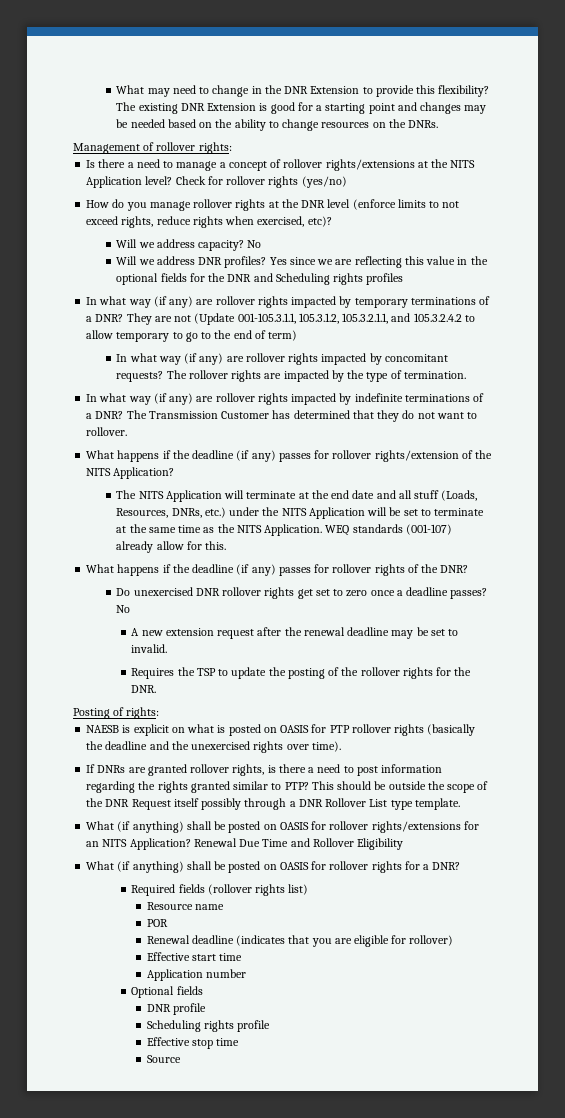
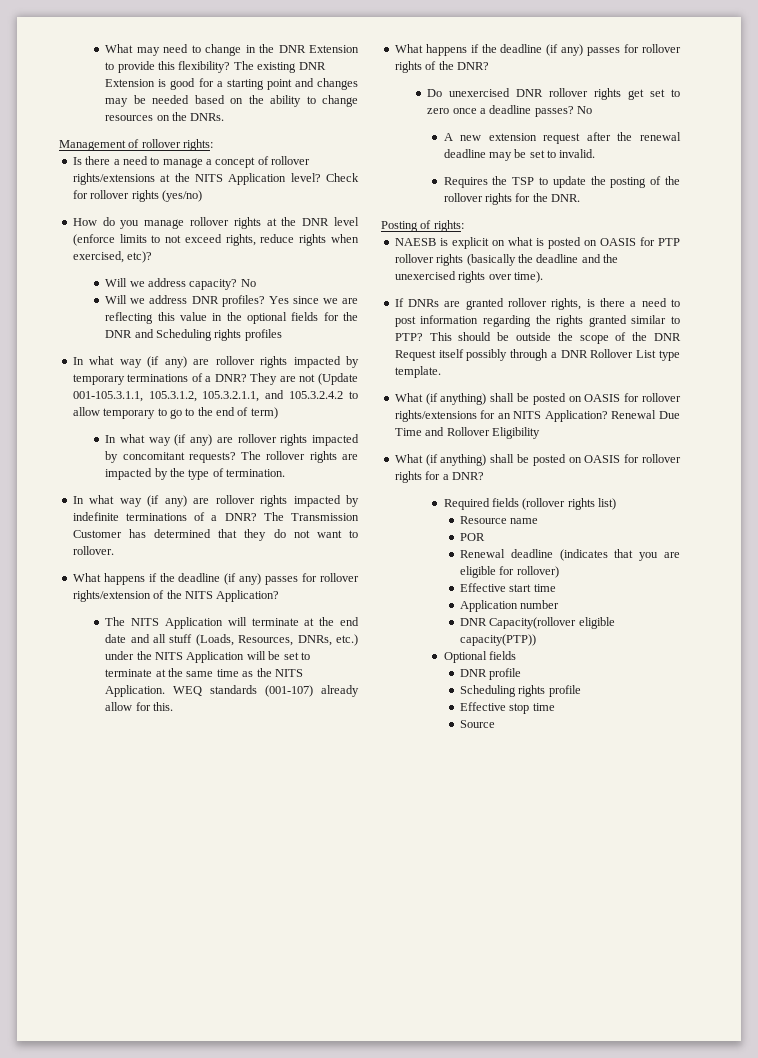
+ DNR Capacity(rollover eligible capacity(PTP))

